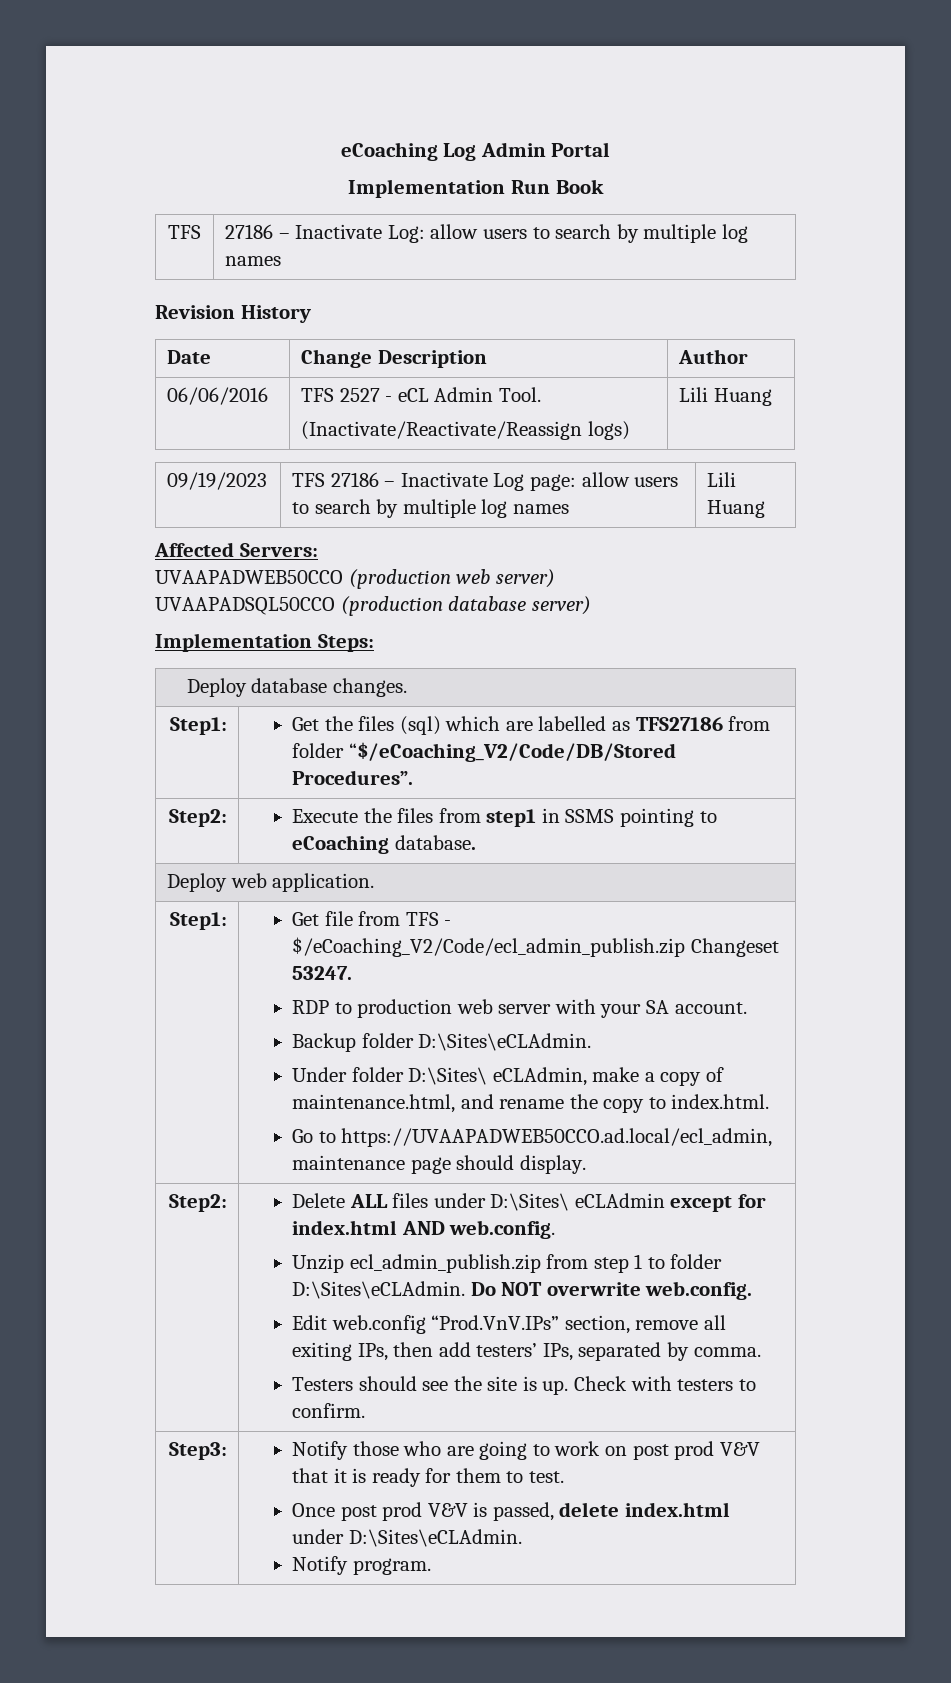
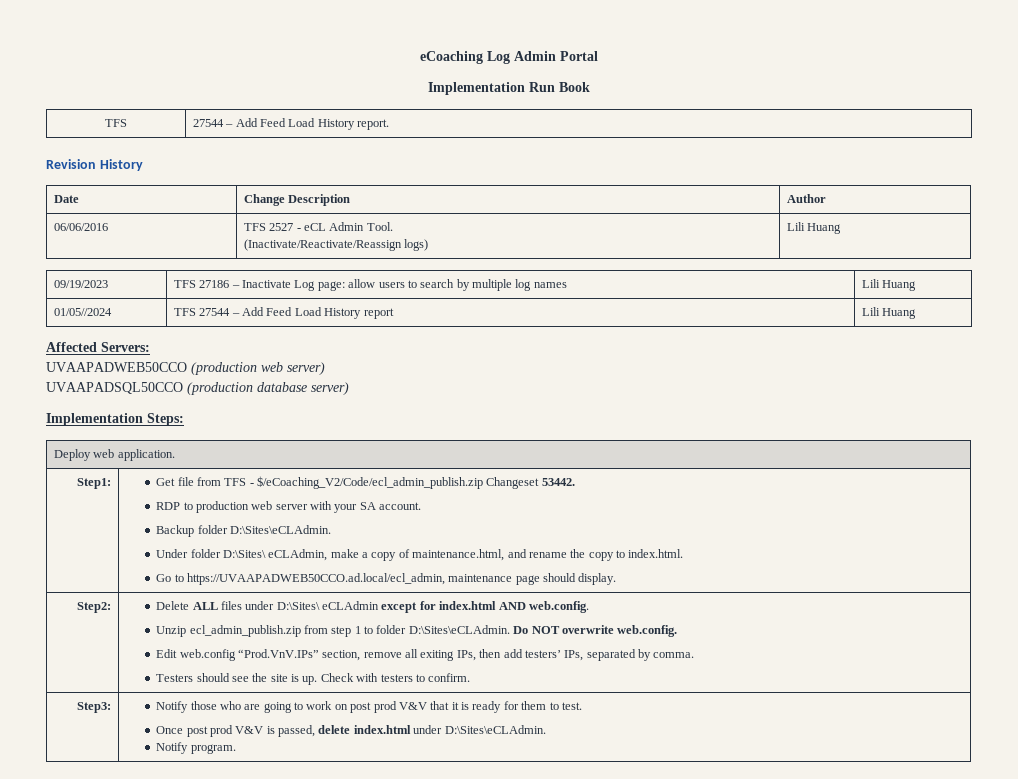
- TFS | 27186 – Inactivate Log: allow users to search by multiple log names
+ TFS | 27544 – Add Feed Load History report.
+ 01/05//2024 | TFS 27544 – Add Feed Load History report | Lili Huang
- Deploy database changes.
- Step1: | Get the files (sql) which are labelled as TFS27186 from folder “$/eCoaching_V2/Code/DB/Stored Procedures”.
- Step2: | Execute the files from step1 in SSMS pointing to eCoaching database.
- Get file from TFS - $/eCoaching_V2/Code/ecl_admin_publish.zip Changeset 53247.
+ Get file from TFS - $/eCoaching_V2/Code/ecl_admin_publish.zip Changeset 53442.

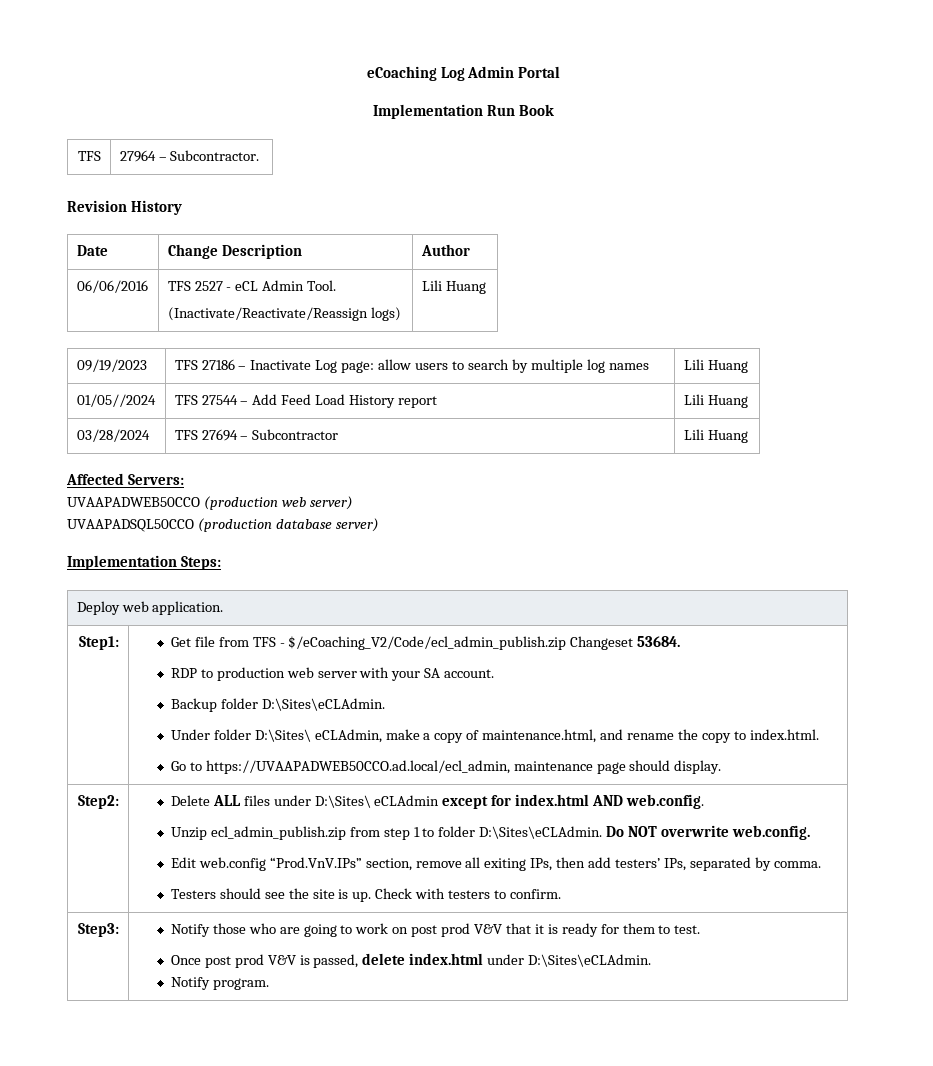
- TFS | 27544 – Add Feed Load History report.
+ TFS | 27964 – Subcontractor.
+ 03/28/2024 | TFS 27694 – Subcontractor | Lili Huang
- Get file from TFS - $/eCoaching_V2/Code/ecl_admin_publish.zip Changeset 53442.
+ Get file from TFS - $/eCoaching_V2/Code/ecl_admin_publish.zip Changeset 53684.

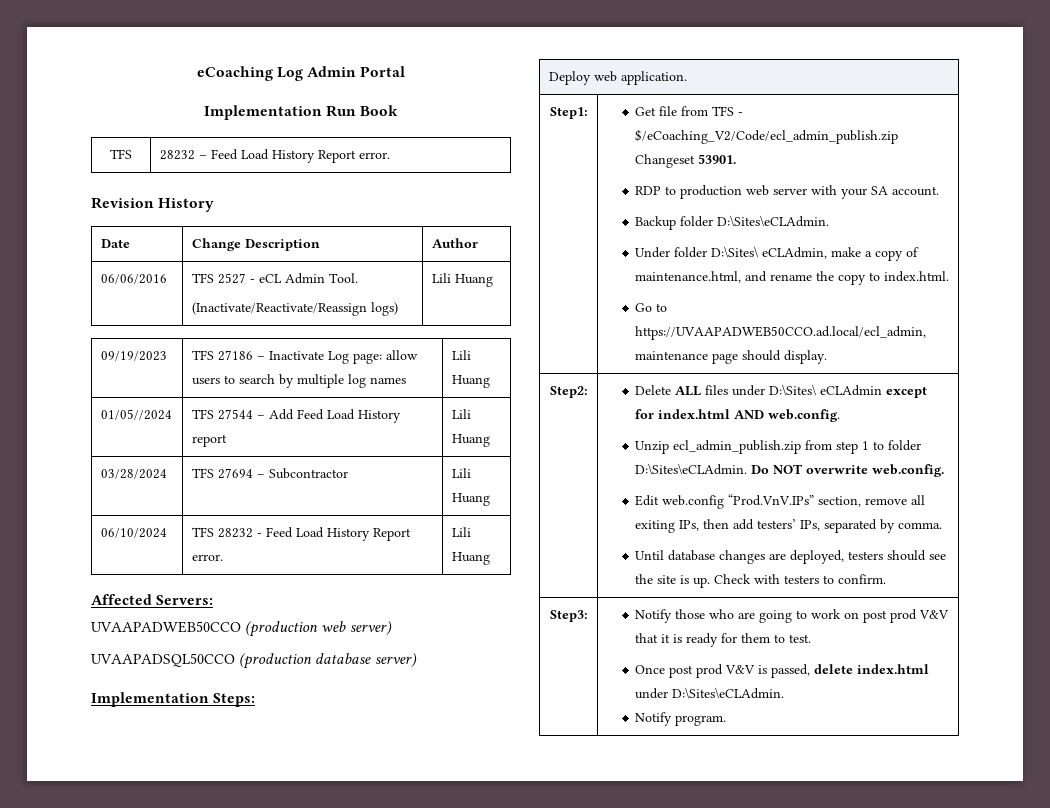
- TFS | 27964 – Subcontractor.
+ TFS | 28232 – Feed Load History Report error.
+ 06/10/2024 | TFS 28232 - Feed Load History Report error. | Lili Huang
- Get file from TFS - $/eCoaching_V2/Code/ecl_admin_publish.zip Changeset 53684.
+ Get file from TFS - $/eCoaching_V2/Code/ecl_admin_publish.zip Changeset 53901.
- Testers should see the site is up.
+ Until database changes are deployed, testers should see the site is up.

